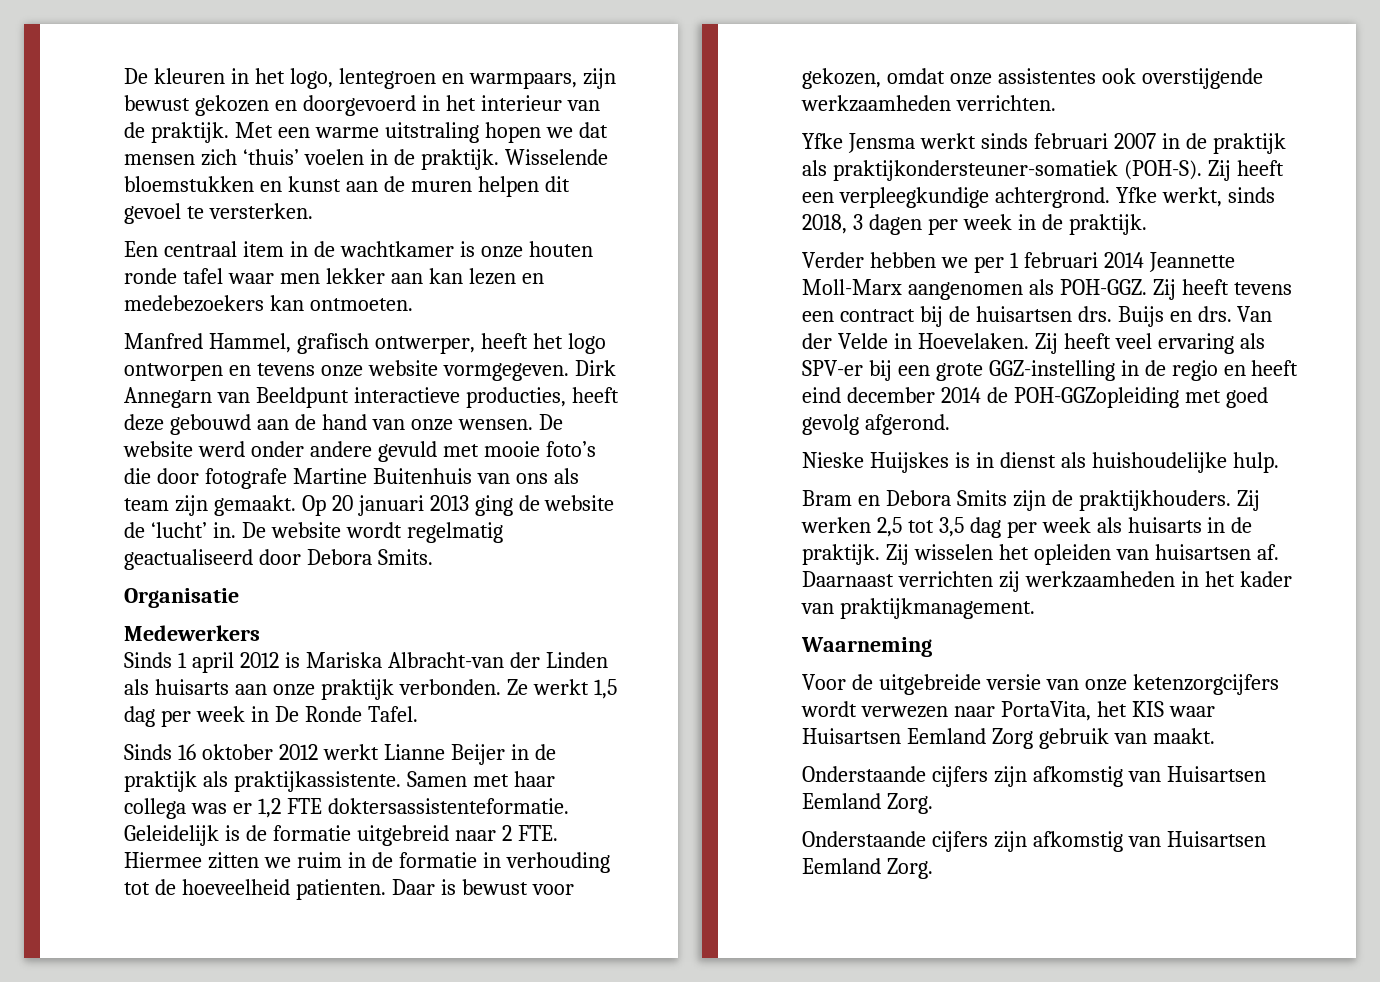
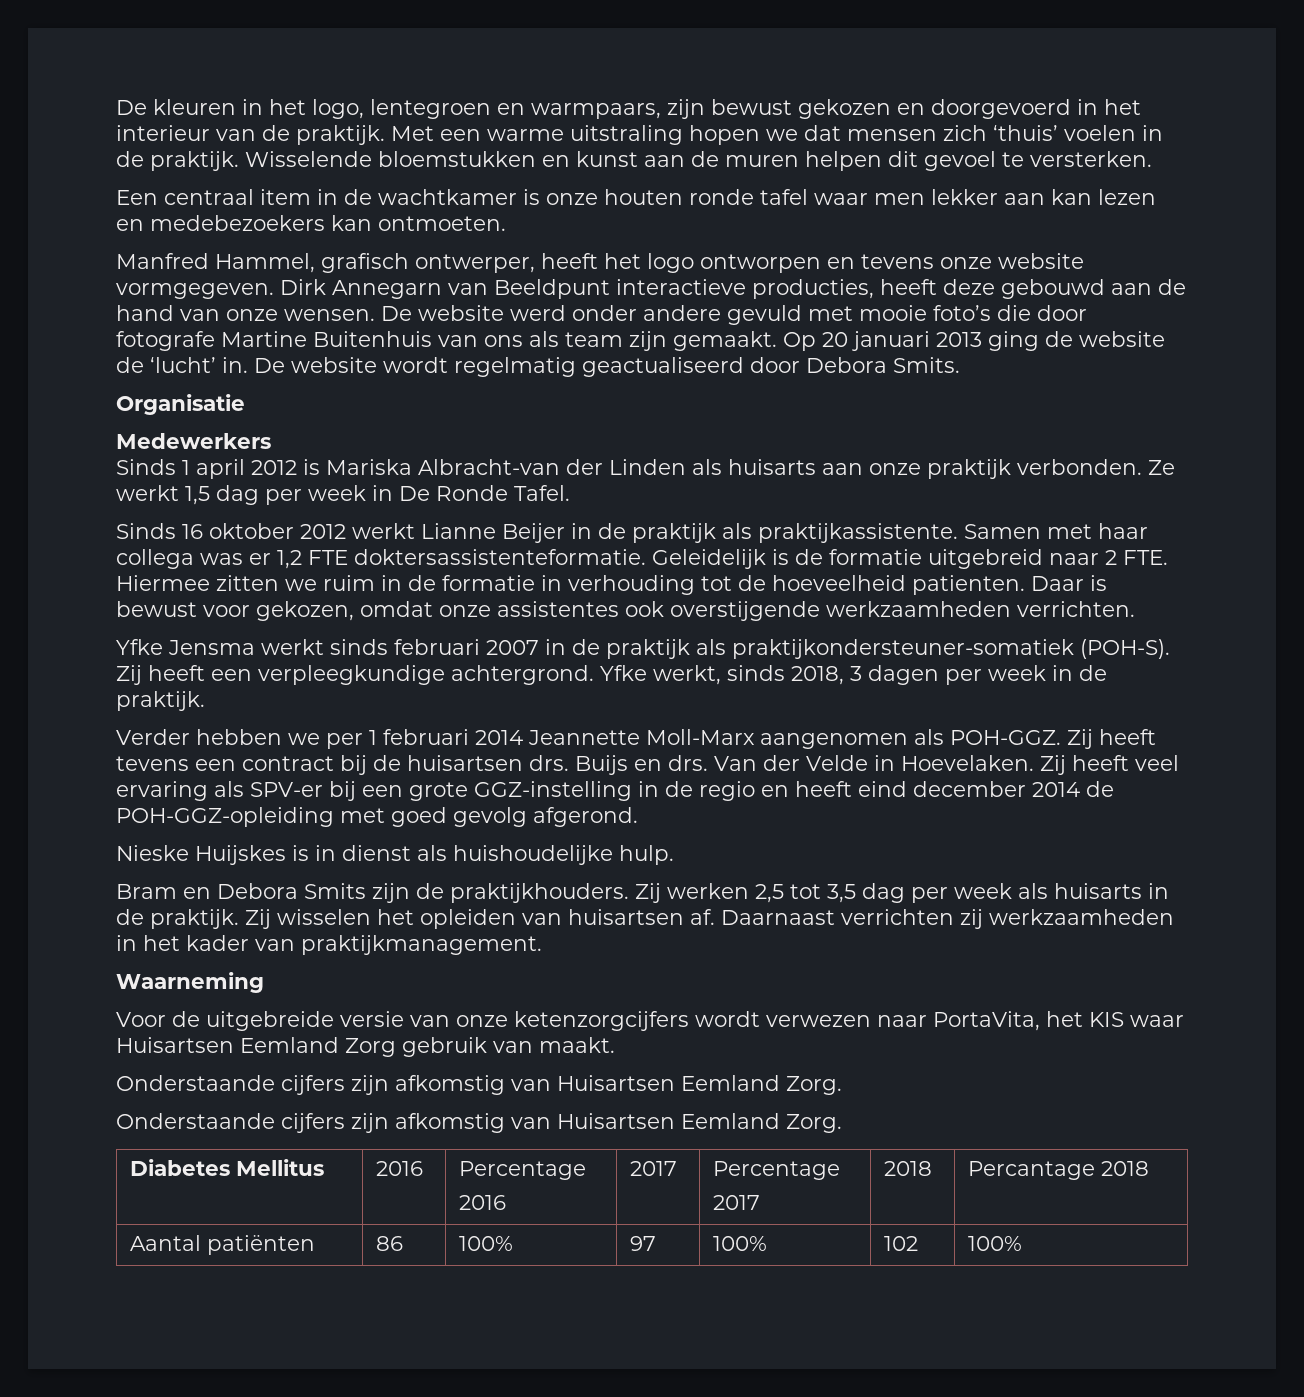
- Zij heeft veel ervaring als SPV-er bij een grote GGZ-instelling in de regio en heeft eind december 2014 de POH-GGZopleiding met goed gevolg afgerond.
+ Zij heeft veel ervaring als SPV-er bij een grote GGZ-instelling in de regio en heeft eind december 2014 de POH-GGZ-opleiding met goed gevolg afgerond.
+ Diabetes Mellitus | 2016 | Percentage
+ 2016 | 2017 | Percentage
+ 2017 | 2018 | Percantage 2018
+ Aantal patiënten | 86 | 100% | 97 | 100% | 102 | 100%

